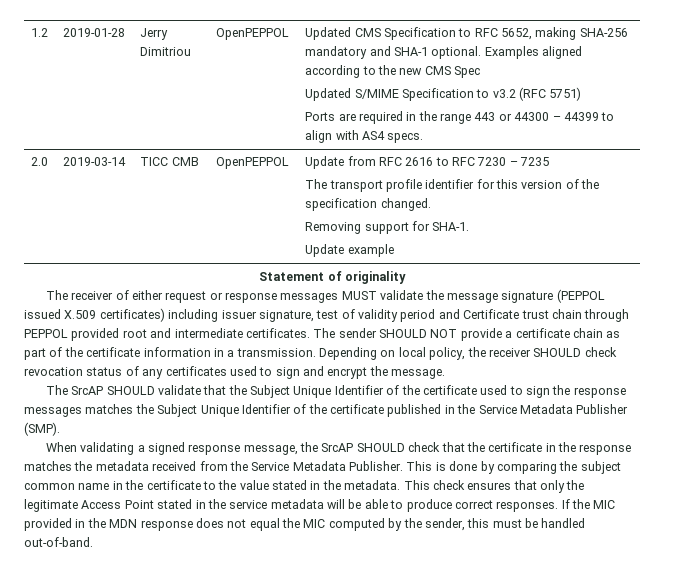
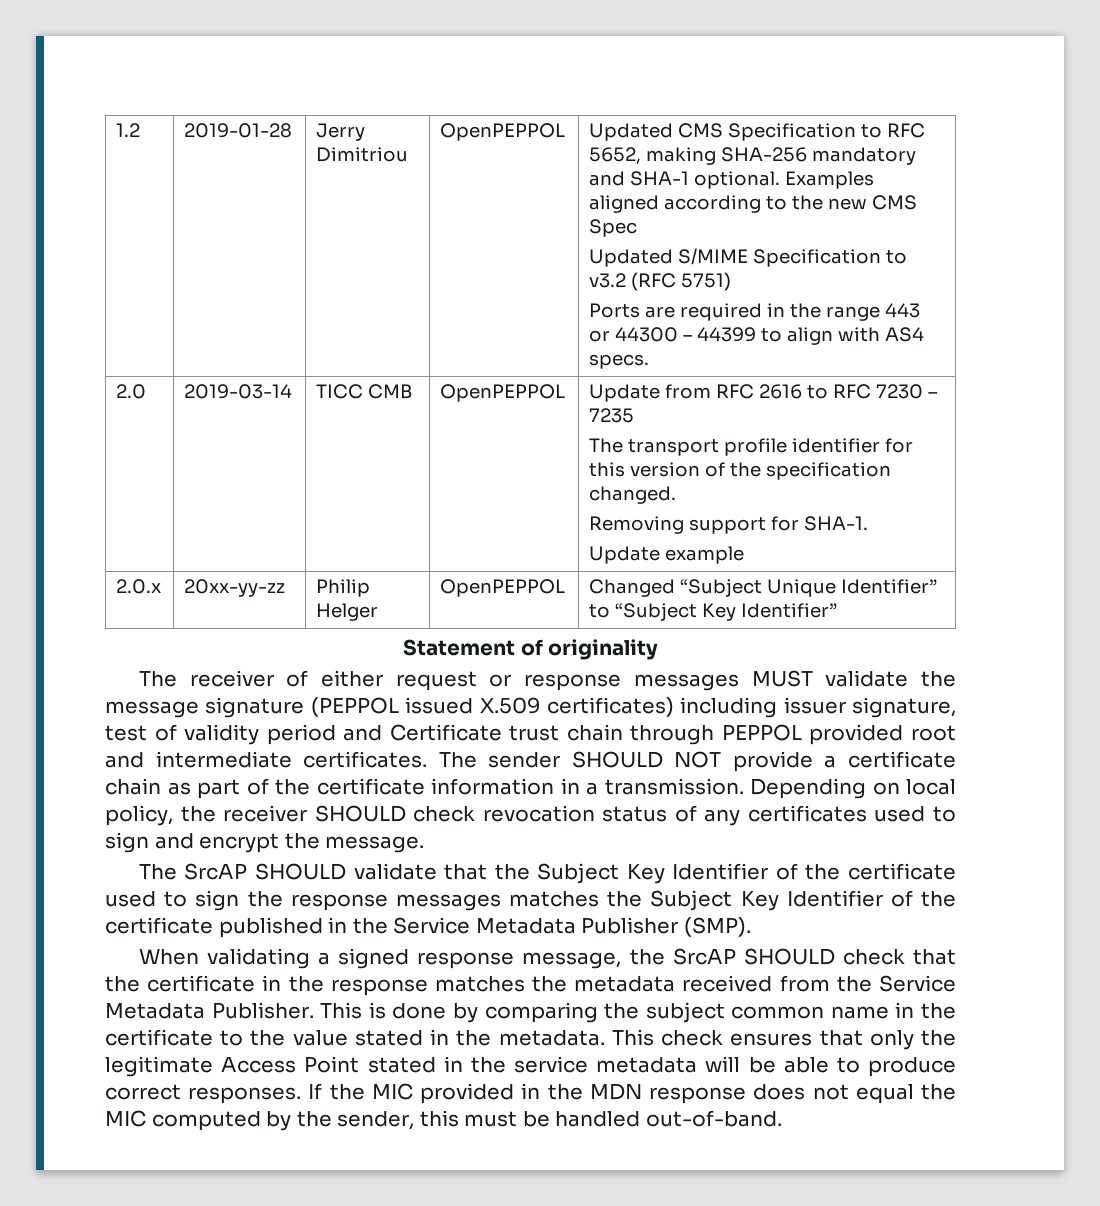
+ 2.0.x | 20xx-yy-zz | Philip Helger | OpenPEPPOL | Changed “Subject Unique Identifier” to “Subject Key Identifier”
- The SrcAP SHOULD validate that the Subject Unique Identifier of the certificate used to sign the response messages matches the Subject Unique Identifier of the certificate published in the Service Metadata Publisher (SMP).
+ The SrcAP SHOULD validate that the Subject Key Identifier of the certificate used to sign the response messages matches the Subject Key Identifier of the certificate published in the Service Metadata Publisher (SMP).

